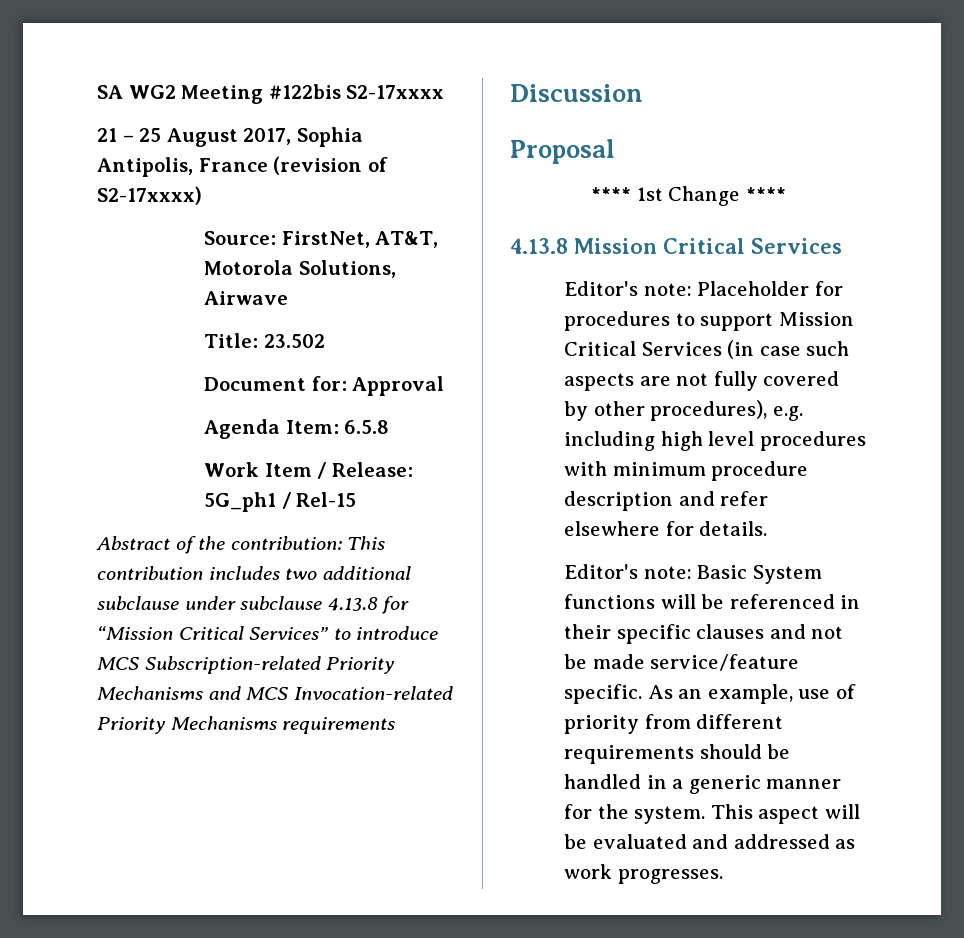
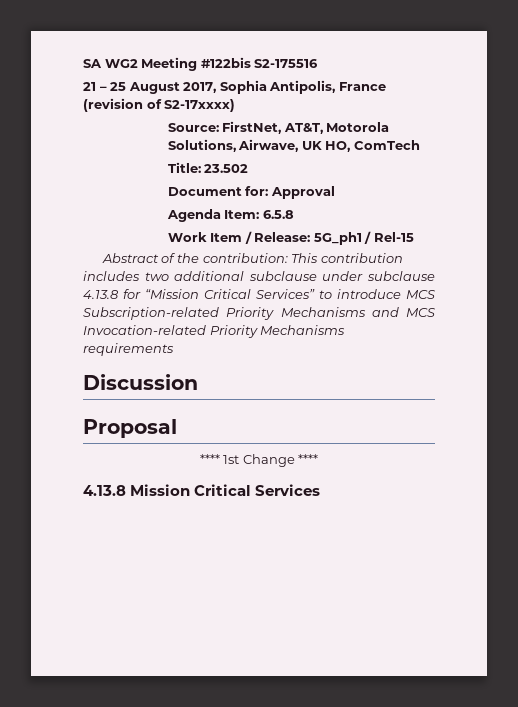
- SA WG2 Meeting #122bis S2-17xxxx
+ SA WG2 Meeting #122bis S2-175516
- Source: FirstNet, AT&T, Motorola Solutions, Airwave
+ Source: FirstNet, AT&T, Motorola Solutions, Airwave, UK HO, ComTech
- Editor's note: Placeholder for procedures to support Mission Critical Services (in case such aspects are not fully covered by other procedures), e.g. including high level procedures with minimum procedure description and refer elsewhere for details.
- Editor's note: Basic System functions will be referenced in their specific clauses and not be made service/feature specific. As an example, use of priority from different requirements should be handled in a generic manner for the system. This aspect will be evaluated and addressed as work progresses.

